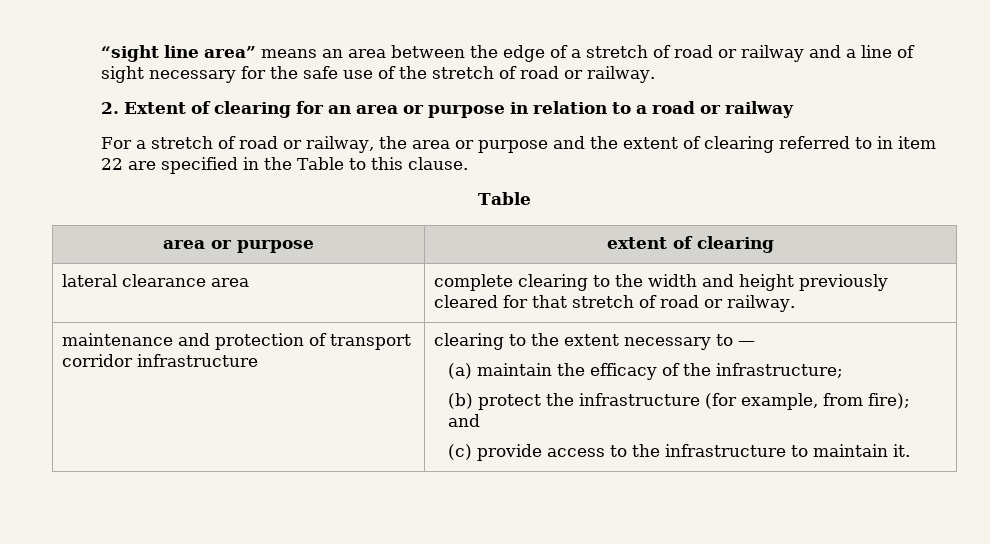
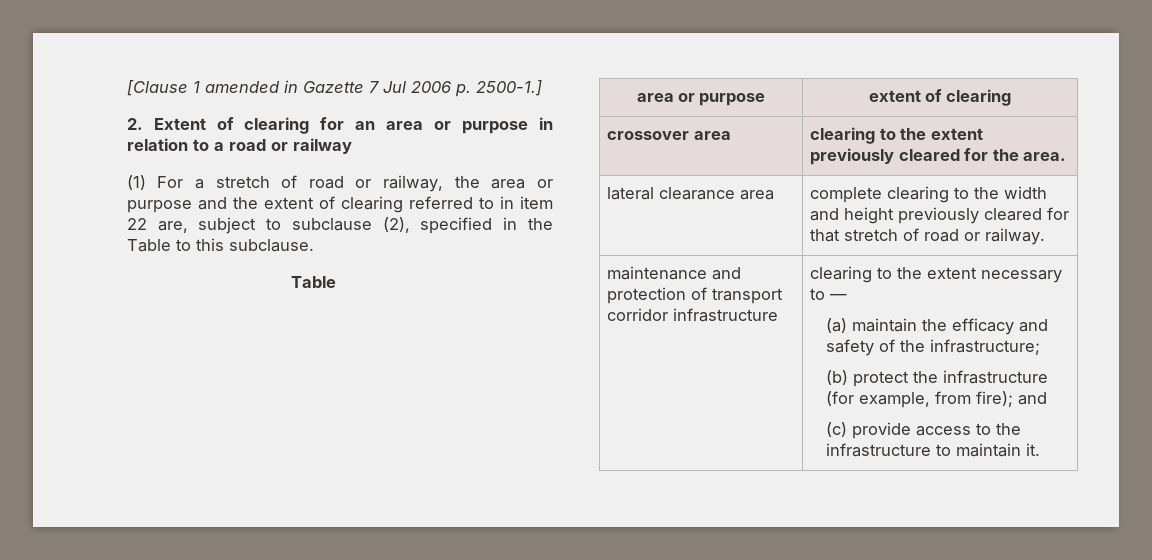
- “sight line area” means an area between the edge of a stretch of road or railway and a line of sight necessary for the safe use of the stretch of road or railway.
+ [Clause 1 amended in Gazette 7 Jul 2006 p. 2500-1.]
- For a stretch of road or railway, the area or purpose and the extent of clearing referred to in item 22 are specified in the Table to this clause.
+ (1) For a stretch of road or railway, the area or purpose and the extent of clearing referred to in item 22 are, subject to subclause (2), specified in the Table to this subclause.
+ crossover area | clearing to the extent previously cleared for the area.
- (a) maintain the efficacy of the infrastructure;
+ (a) maintain the efficacy and safety of the infrastructure;

